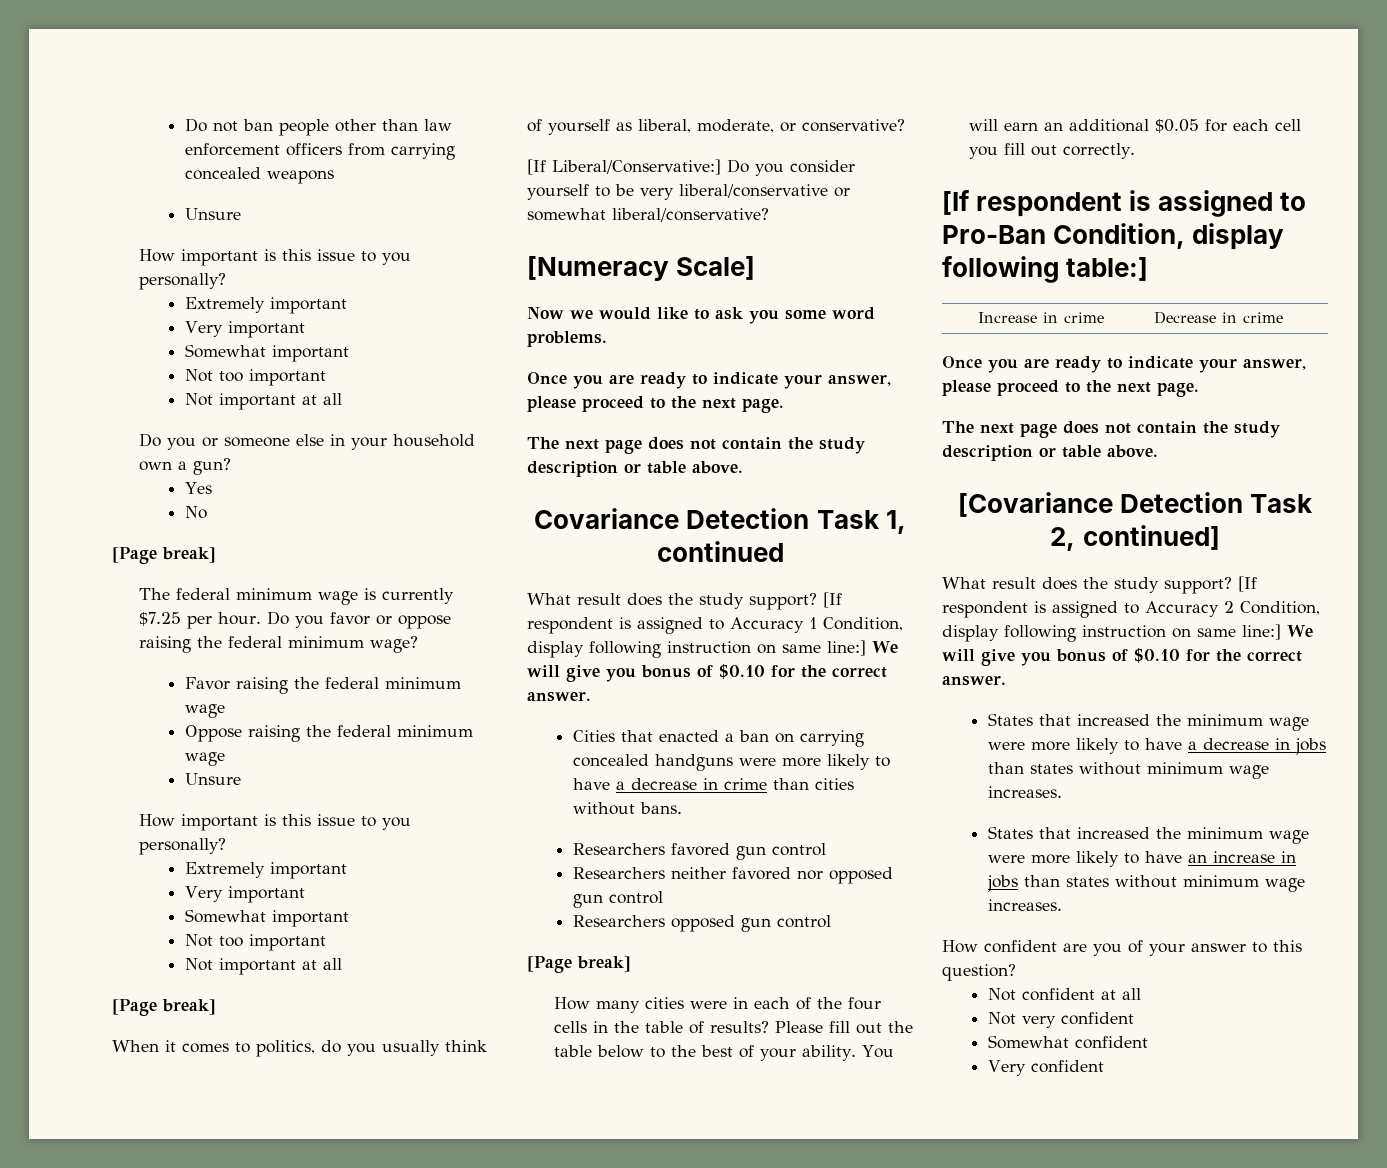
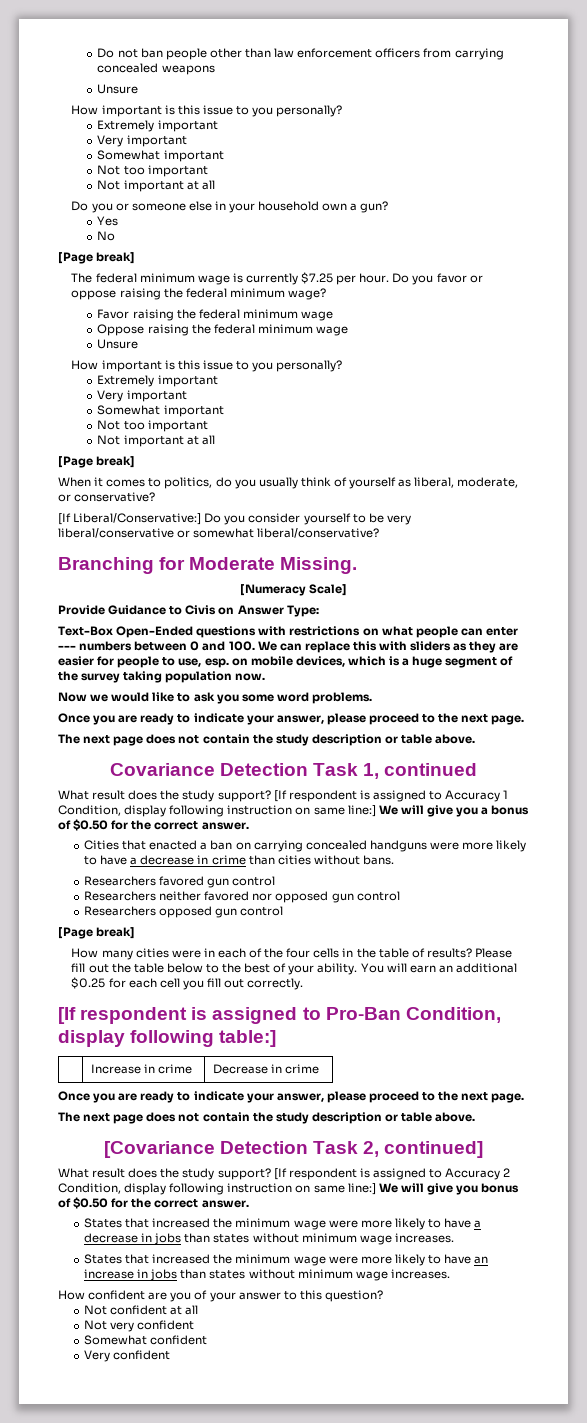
+ Branching for Moderate Missing.
  [Numeracy Scale]
+ Provide Guidance to Civis on Answer Type:
+ Text-Box Open-Ended questions with restrictions on what people can enter --- numbers between 0 and 100. We can replace this with sliders as they are easier for people to use, esp. on mobile devices, which is a huge segment of the survey taking population now.
- [If respondent is assigned to Accuracy 1 Condition, display following instruction on same line:] We will give you bonus of $0.10 for the correct answer.
+ [If respondent is assigned to Accuracy 1 Condition, display following instruction on same line:] We will give you a bonus of $0.50 for the correct answer.
- You will earn an additional $0.05 for each cell you fill out correctly.
+ You will earn an additional $0.25 for each cell you fill out correctly.
- [If respondent is assigned to Accuracy 2 Condition, display following instruction on same line:] We will give you bonus of $0.10 for the correct answer.
+ [If respondent is assigned to Accuracy 2 Condition, display following instruction on same line:] We will give you bonus of $0.50 for the correct answer.

